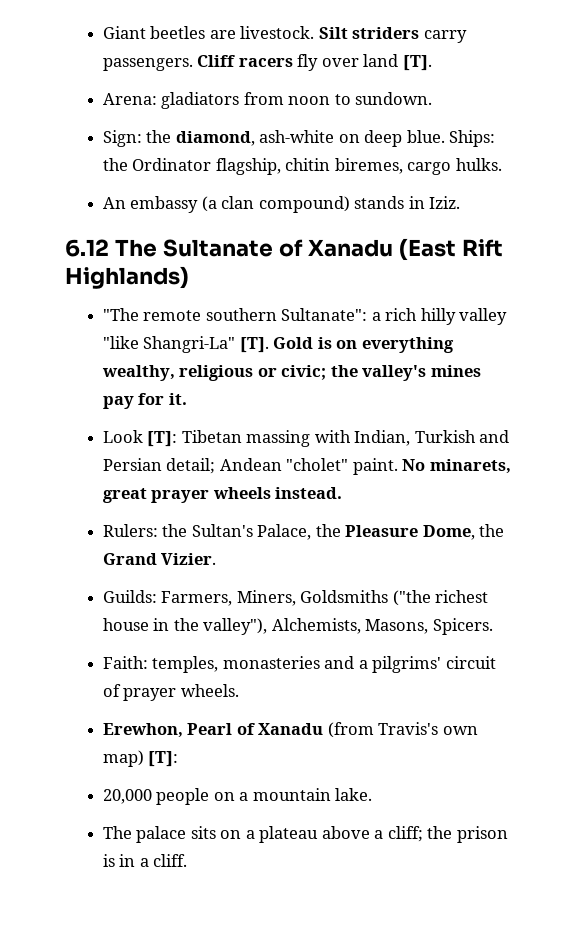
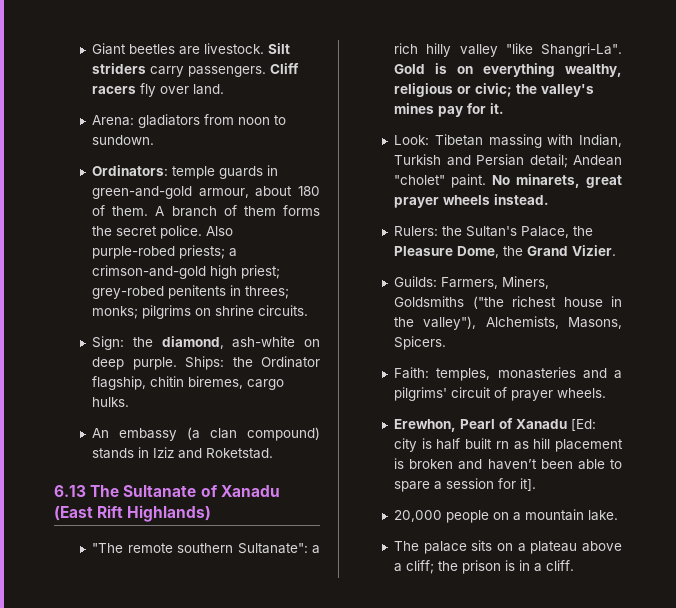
- Cliff racers fly over land [T].
+ Cliff racers fly over land.
+ Ordinators: temple guards in green-and-gold armour, about 180 of them. A branch of them forms the secret police. Also purple-robed priests; a crimson-and-gold high priest; grey-robed penitents in threes; monks; pilgrims on shrine circuits.
- Sign: the diamond, ash-white on deep blue.
+ Sign: the diamond, ash-white on deep purple.
- An embassy (a clan compound) stands in Iziz.
- 6.12 The Sultanate of Xanadu (East Rift Highlands)
+ An embassy (a clan compound) stands in Iziz and Roketstad.
+ 6.13 The Sultanate of Xanadu (East Rift Highlands)
- "The remote southern Sultanate": a rich hilly valley "like Shangri-La" [T]. Gold is on everything wealthy, religious or civic; the valley's mines pay for it.
+ "The remote southern Sultanate": a rich hilly valley "like Shangri-La". Gold is on everything wealthy, religious or civic; the valley's mines pay for it.
- Look [T]: Tibetan massing with Indian, Turkish and Persian detail; Andean "cholet" paint.
+ Look: Tibetan massing with Indian, Turkish and Persian detail; Andean "cholet" paint.
- Erewhon, Pearl of Xanadu (from Travis's own map) [T]:
+ Erewhon, Pearl of Xanadu [Ed: city is half built rn as hill placement is broken and haven’t been able to spare a session for it].

